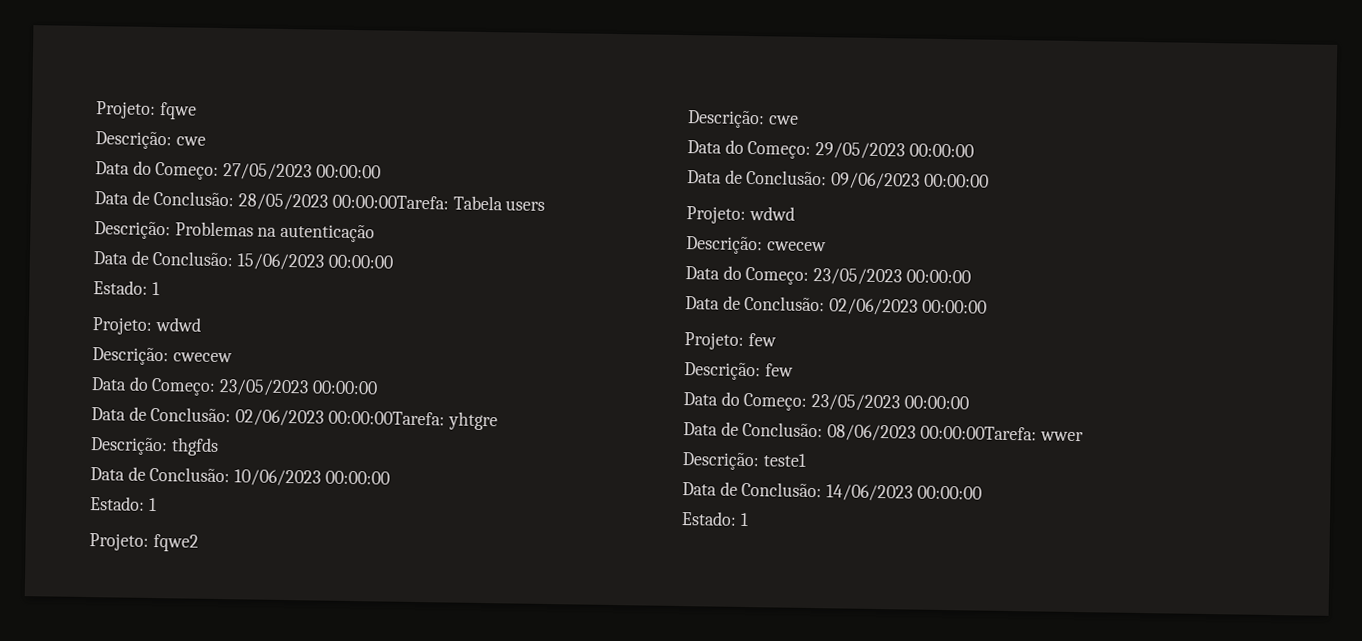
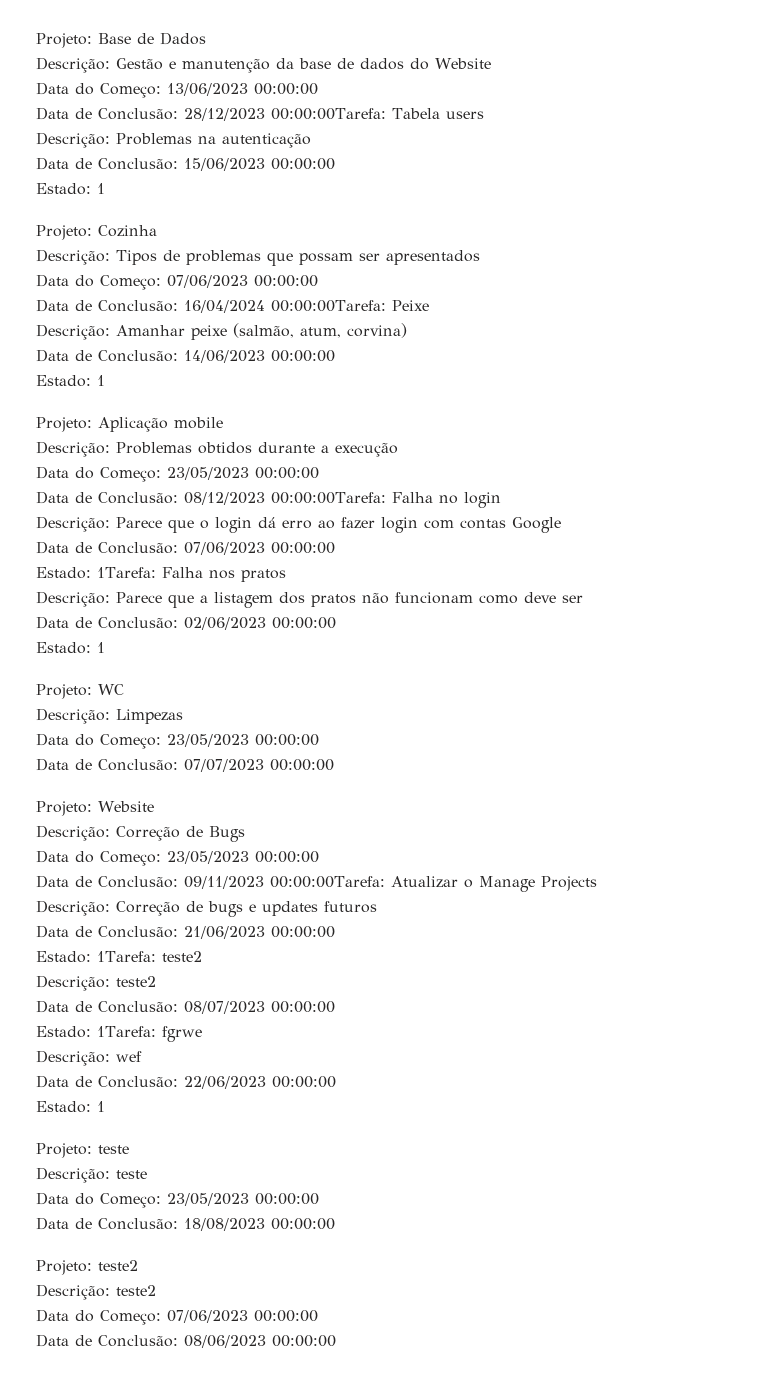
- Projeto: fqwe
- Descrição: cwe
- Data do Começo: 27/05/2023 00:00:00
- Data de Conclusão: 28/05/2023 00:00:00Tarefa: Tabela users
+ Projeto: Base de Dados
+ Descrição: Gestão e manutenção da base de dados do Website
+ Data do Começo: 13/06/2023 00:00:00
+ Data de Conclusão: 28/12/2023 00:00:00Tarefa: Tabela users
  Data de Conclusão: 15/06/2023 00:00:00
  Estado: 1
- Projeto: wdwd
- Descrição: cwecew
- Data do Começo: 23/05/2023 00:00:00
- Data de Conclusão: 02/06/2023 00:00:00Tarefa: yhtgre
- Descrição: thgfds
- Data de Conclusão: 10/06/2023 00:00:00
- Estado: 1
- Projeto: fqwe2
- Descrição: cwe
- Data do Começo: 29/05/2023 00:00:00
- Data de Conclusão: 09/06/2023 00:00:00
- Projeto: wdwd
- Descrição: cwecew
- Data do Começo: 23/05/2023 00:00:00
- Data de Conclusão: 02/06/2023 00:00:00
- Projeto: few
- Descrição: few
- Data do Começo: 23/05/2023 00:00:00
- Data de Conclusão: 08/06/2023 00:00:00Tarefa: wwer
- Descrição: teste1
+ Projeto: Cozinha
+ Descrição: Tipos de problemas que possam ser apresentados
+ Data do Começo: 07/06/2023 00:00:00
+ Data de Conclusão: 16/04/2024 00:00:00Tarefa: Peixe
+ Descrição: Amanhar peixe (salmão, atum, corvina)
  Data de Conclusão: 14/06/2023 00:00:00
  Estado: 1
+ Projeto: Aplicação mobile
+ Descrição: Problemas obtidos durante a execução
+ Data do Começo: 23/05/2023 00:00:00
+ Data de Conclusão: 08/12/2023 00:00:00Tarefa: Falha no login
+ Descrição: Parece que o login dá erro ao fazer login com contas Google
+ Data de Conclusão: 07/06/2023 00:00:00
+ Estado: 1Tarefa: Falha nos pratos
+ Descrição: Parece que a listagem dos pratos não funcionam como deve ser
+ Data de Conclusão: 02/06/2023 00:00:00
+ Estado: 1
+ Projeto: WC
+ Descrição: Limpezas
+ Data do Começo: 23/05/2023 00:00:00
+ Data de Conclusão: 07/07/2023 00:00:00
+ Projeto: Website
+ Descrição: Correção de Bugs
+ Data do Começo: 23/05/2023 00:00:00
+ Data de Conclusão: 09/11/2023 00:00:00Tarefa: Atualizar o Manage Projects
+ Descrição: Correção de bugs e updates futuros
+ Data de Conclusão: 21/06/2023 00:00:00
+ Estado: 1Tarefa: teste2
+ Descrição: teste2
+ Data de Conclusão: 08/07/2023 00:00:00
+ Estado: 1Tarefa: fgrwe
+ Descrição: wef
+ Data de Conclusão: 22/06/2023 00:00:00
+ Estado: 1
+ Projeto: teste
+ Descrição: teste
+ Data do Começo: 23/05/2023 00:00:00
+ Data de Conclusão: 18/08/2023 00:00:00
+ Projeto: teste2
+ Descrição: teste2
+ Data do Começo: 07/06/2023 00:00:00
+ Data de Conclusão: 08/06/2023 00:00:00

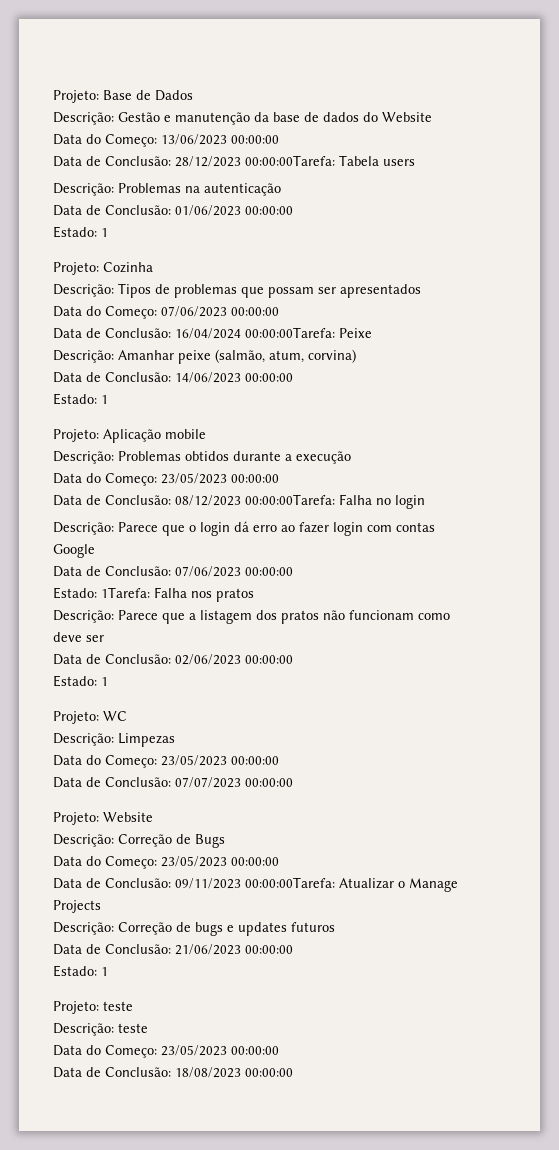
- Data de Conclusão: 15/06/2023 00:00:00
+ Data de Conclusão: 01/06/2023 00:00:00
- Estado: 1Tarefa: teste2
- Descrição: teste2
- Data de Conclusão: 08/07/2023 00:00:00
- Estado: 1Tarefa: fgrwe
- Descrição: wef
- Data de Conclusão: 22/06/2023 00:00:00
- Projeto: teste2
- Descrição: teste2
- Data do Começo: 07/06/2023 00:00:00
- Data de Conclusão: 08/06/2023 00:00:00

